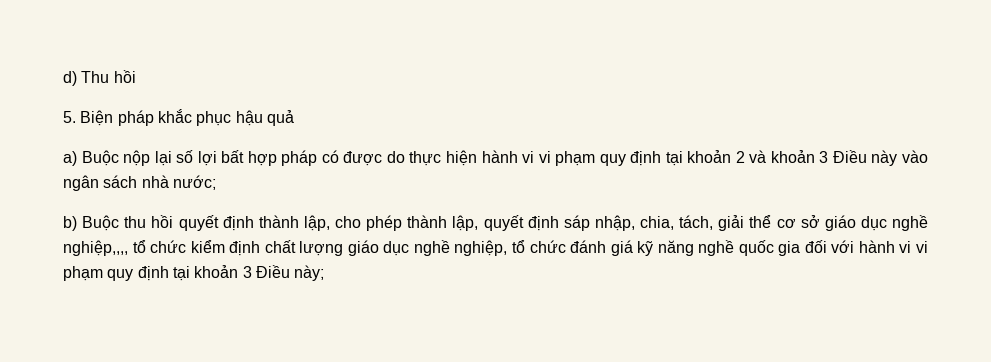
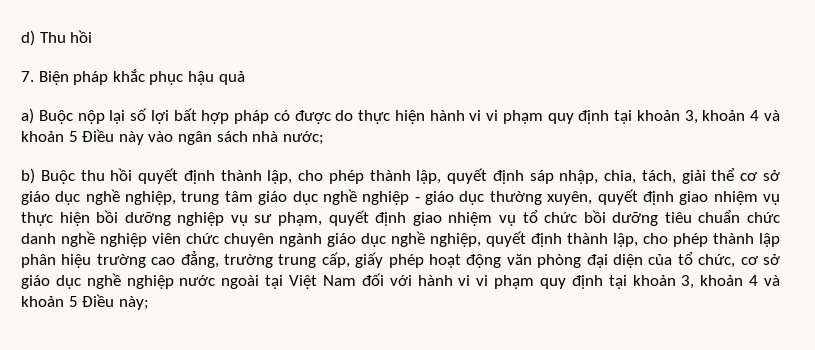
- 5. Biện pháp khắc phục hậu quả
+ 7. Biện pháp khắc phục hậu quả
- a) Buộc nộp lại số lợi bất hợp pháp có được do thực hiện hành vi vi phạm quy định tại khoản 2 và khoản 3 Điều này vào ngân sách nhà nước;
+ a) Buộc nộp lại số lợi bất hợp pháp có được do thực hiện hành vi vi phạm quy định tại khoản 3, khoản 4 và khoản 5 Điều này vào ngân sách nhà nước;
- b) Buộc thu hồi quyết định thành lập, cho phép thành lập, quyết định sáp nhập, chia, tách, giải thể cơ sở giáo dục nghề nghiệp,,,, tổ chức kiểm định chất lượng giáo dục nghề nghiệp, tổ chức đánh giá kỹ năng nghề quốc gia đối với hành vi vi phạm quy định tại khoản 3 Điều này;
+ b) Buộc thu hồi quyết định thành lập, cho phép thành lập, quyết định sáp nhập, chia, tách, giải thể cơ sở giáo dục nghề nghiệp, trung tâm giáo dục nghề nghiệp - giáo dục thường xuyên, quyết định giao nhiệm vụ thực hiện bồi dưỡng nghiệp vụ sư phạm, quyết định giao nhiệm vụ tổ chức bồi dưỡng tiêu chuẩn chức danh nghề nghiệp viên chức chuyên ngành giáo dục nghề nghiệp, quyết định thành lập, cho phép thành lập phân hiệu trường cao đẳng, trường trung cấp, giấy phép hoạt động văn phòng đại diện của tổ chức, cơ sở giáo dục nghề nghiệp nước ngoài tại Việt Nam đối với hành vi vi phạm quy định tại khoản 3, khoản 4 và khoản 5 Điều này;

